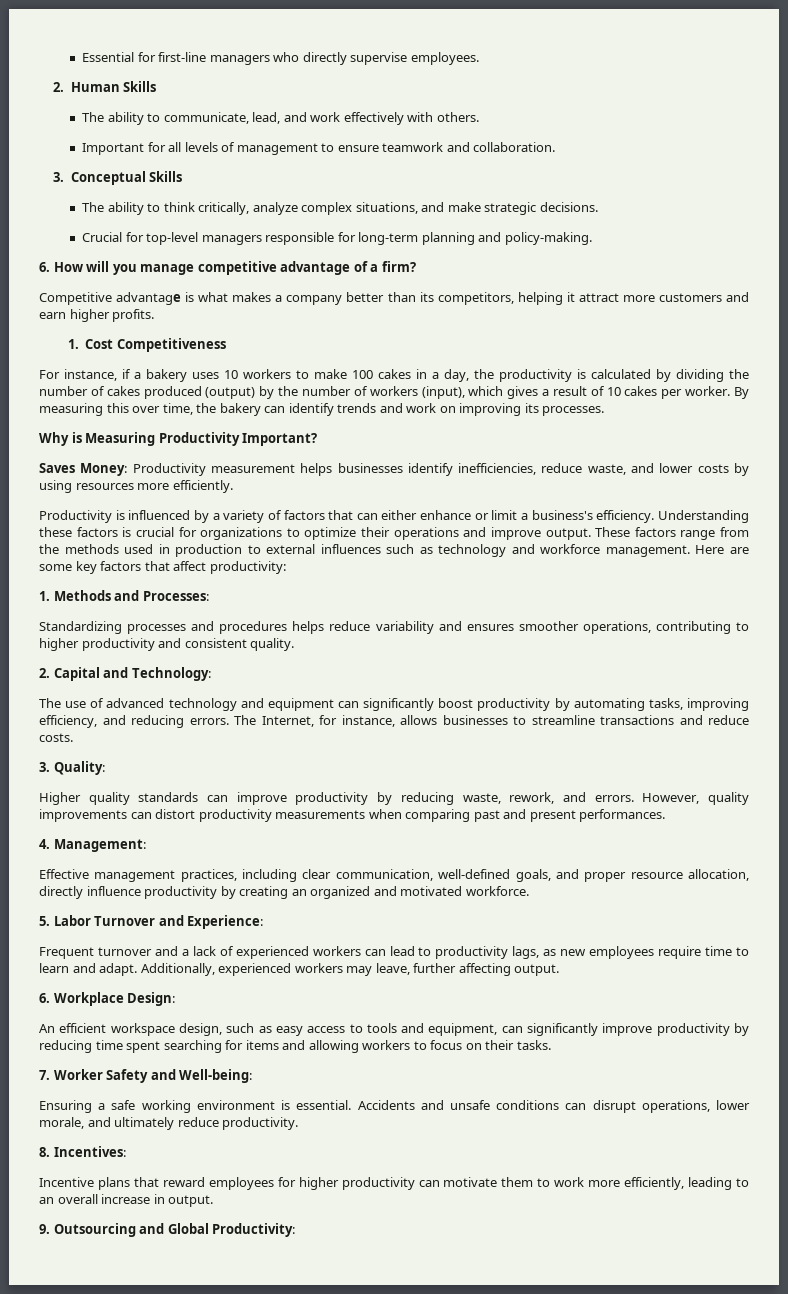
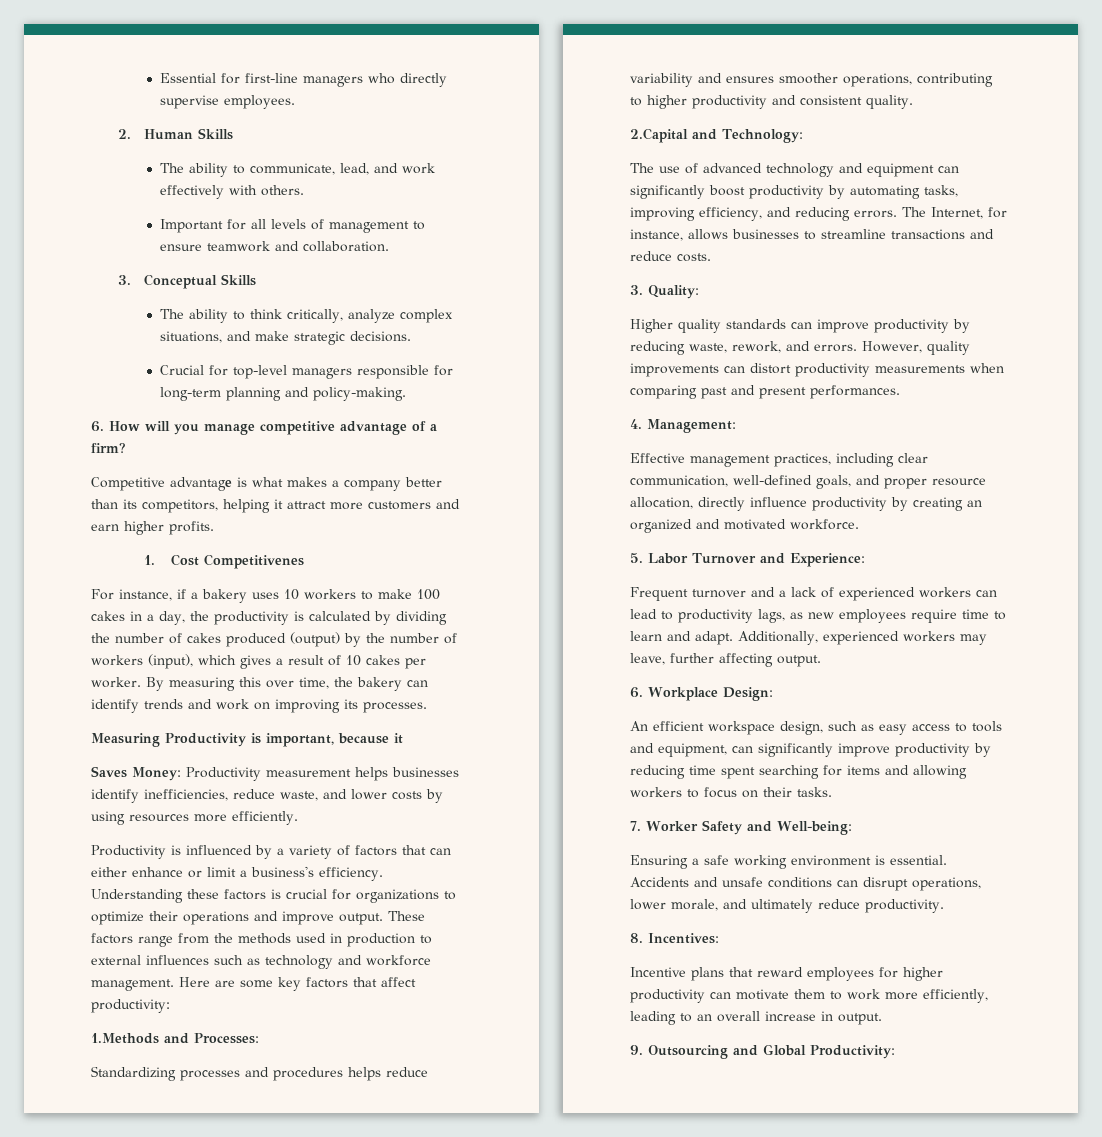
- 1. Cost Competitiveness
+ 1. Cost Competitivenes
- Why is Measuring Productivity Important?
+ Measuring Productivity is important, because it
- 1. Methods and Processes:
+ 1.Methods and Processes:
- 2. Capital and Technology:
+ 2.Capital and Technology:

